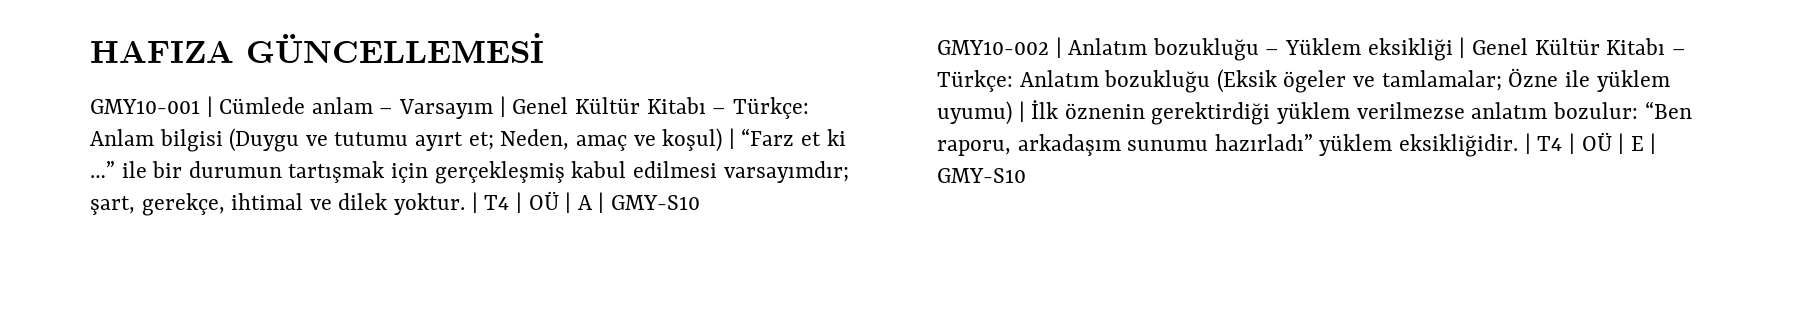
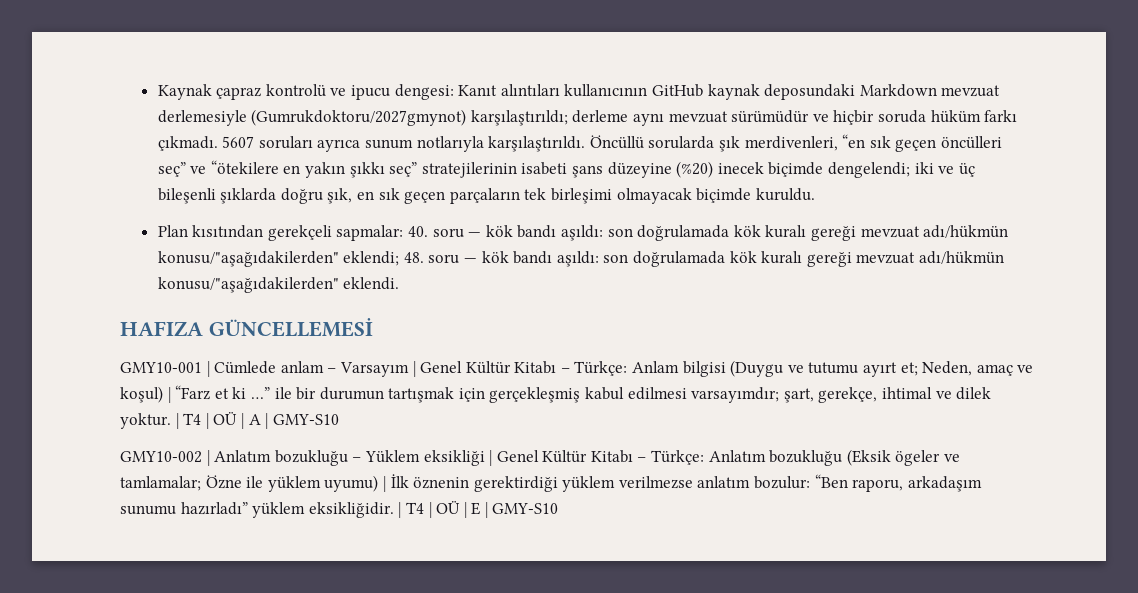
+ Kaynak çapraz kontrolü ve ipucu dengesi: Kanıt alıntıları kullanıcının GitHub kaynak deposundaki Markdown mevzuat derlemesiyle (Gumrukdoktoru/2027gmynot) karşılaştırıldı; derleme aynı mevzuat sürümüdür ve hiçbir soruda hüküm farkı çıkmadı. 5607 soruları ayrıca sunum notlarıyla karşılaştırıldı. Öncüllü sorularda şık merdivenleri, “en sık geçen öncülleri seç” ve “ötekilere en yakın şıkkı seç” stratejilerinin isabeti şans düzeyine (%20) inecek biçimde dengelendi; iki ve üç bileşenli şıklarda doğru şık, en sık geçen parçaların tek birleşimi olmayacak biçimde kuruldu.
+ Plan kısıtından gerekçeli sapmalar: 40. soru — kök bandı aşıldı: son doğrulamada kök kuralı gereği mevzuat adı/hükmün konusu/"aşağıdakilerden" eklendi; 48. soru — kök bandı aşıldı: son doğrulamada kök kuralı gereği mevzuat adı/hükmün konusu/"aşağıdakilerden" eklendi.

